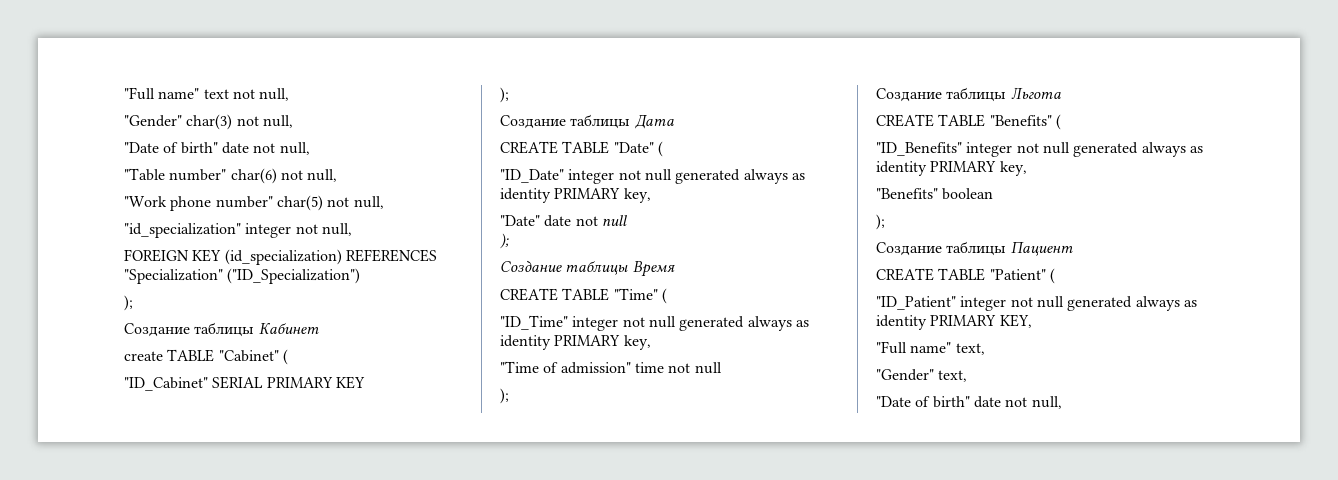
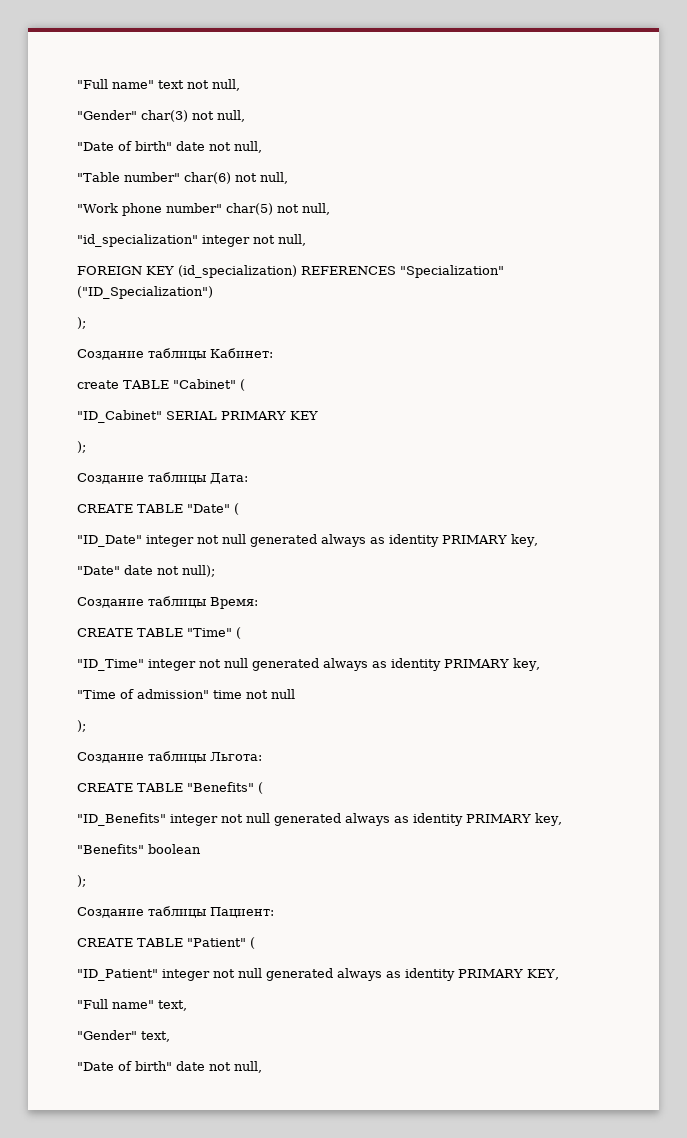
- Создание таблицы Кабинет
+ Создание таблицы Кабинет:
- Создание таблицы Дата
+ Создание таблицы Дата:
- "Date" date not null
- );
- Создание таблицы Время
+ "Date" date not null);
+ Создание таблицы Время:
- Создание таблицы Льгота
+ Создание таблицы Льгота:
- Создание таблицы Пациент
+ Создание таблицы Пациент:

